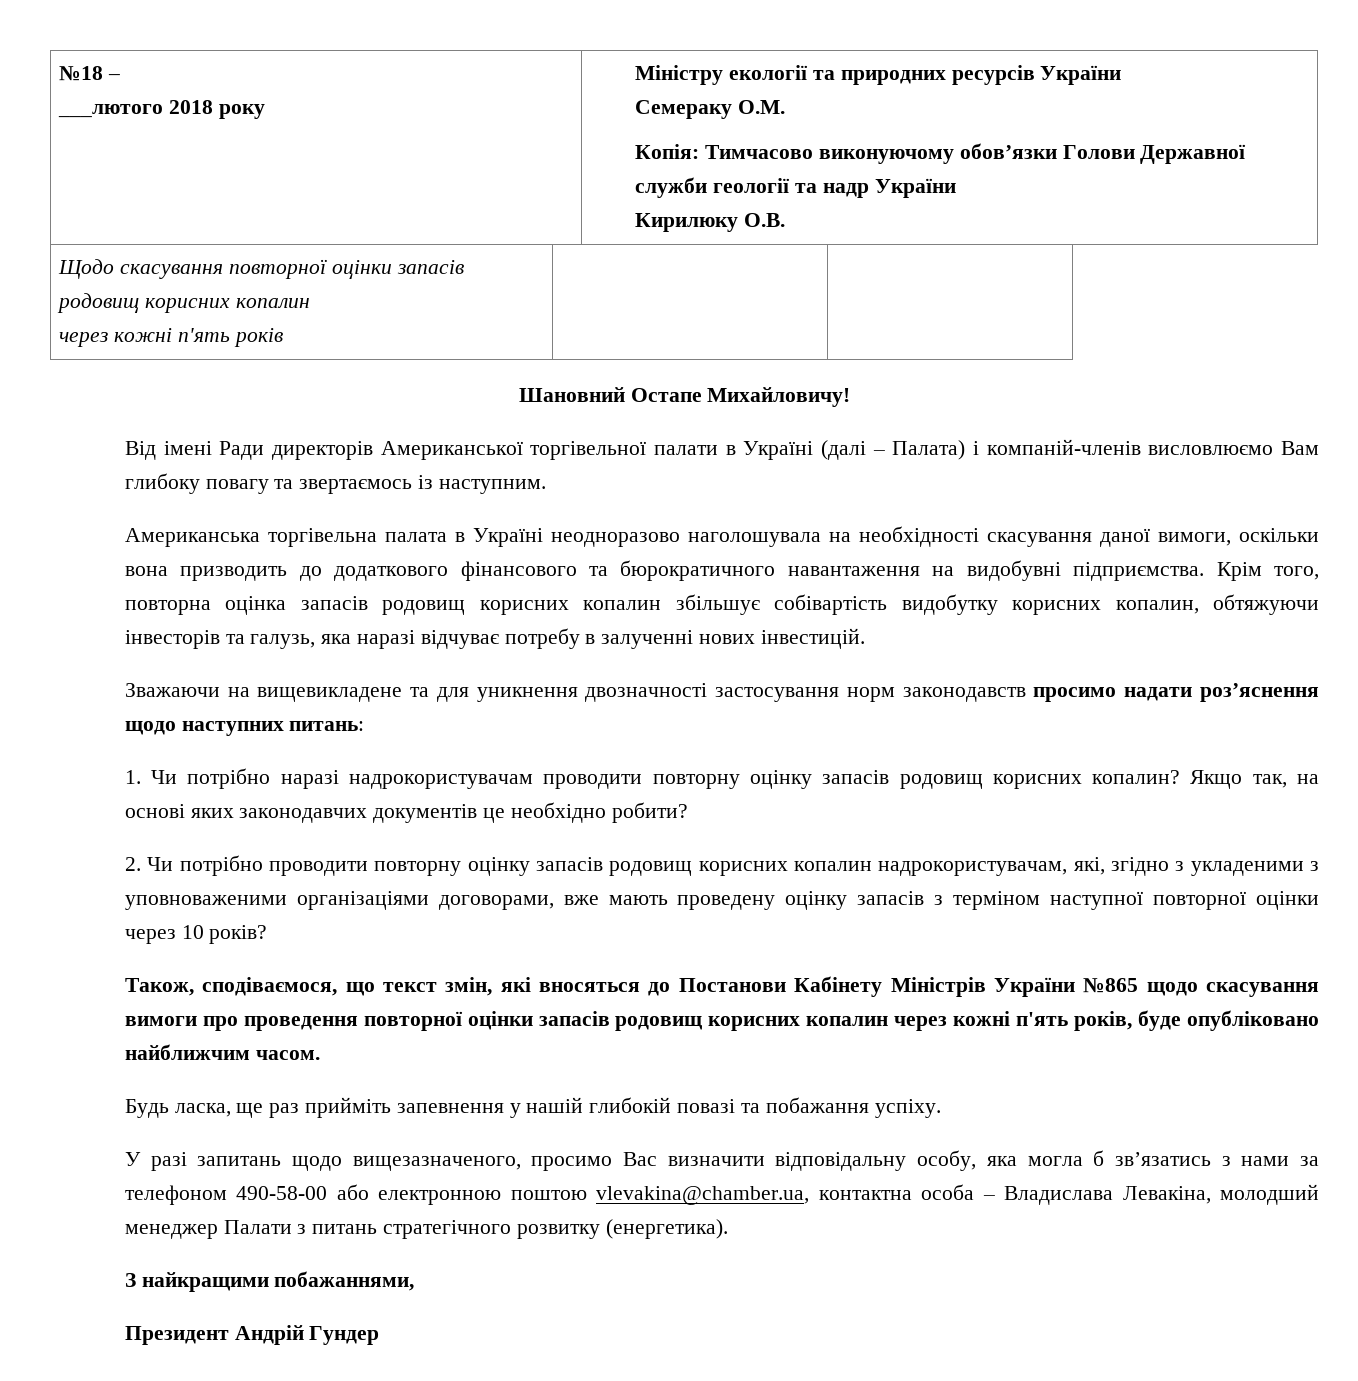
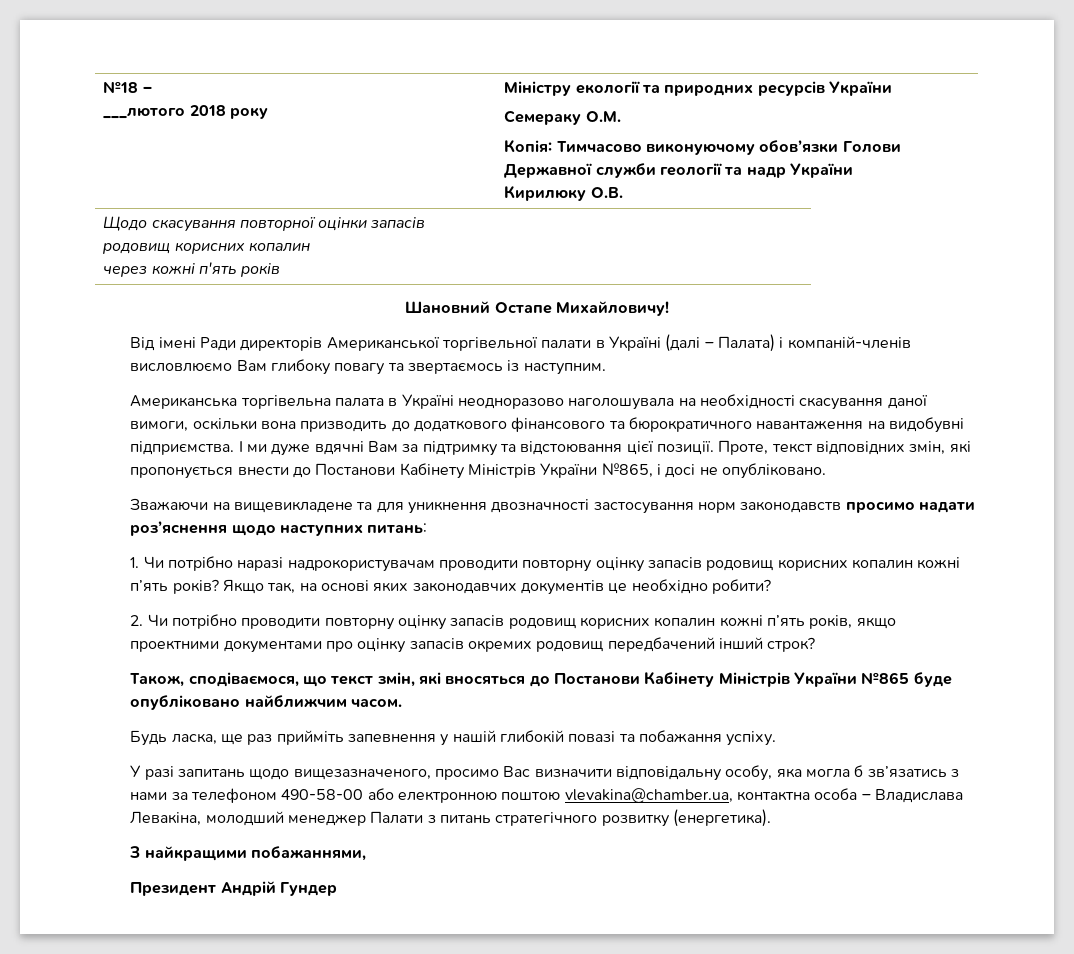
- Крім того, повторна оцінка запасів родовищ корисних копалин збільшує собівартість видобутку корисних копалин, обтяжуючи інвесторів та галузь, яка наразі відчуває потребу в залученні нових інвестицій.
+ І ми дуже вдячні Вам за підтримку та відстоювання цієї позиції. Проте, текст відповідних змін, які пропонується внести до Постанови Кабінету Міністрів України №865, і досі не опубліковано.
- 1. Чи потрібно наразі надрокористувачам проводити повторну оцінку запасів родовищ корисних копалин?
+ 1. Чи потрібно наразі надрокористувачам проводити повторну оцінку запасів родовищ корисних копалин кожні п’ять років?
- 2. Чи потрібно проводити повторну оцінку запасів родовищ корисних копалин надрокористувачам, які, згідно з укладеними з уповноваженими організаціями договорами, вже мають проведену оцінку запасів з терміном наступної повторної оцінки через 10 років?
+ 2. Чи потрібно проводити повторну оцінку запасів родовищ корисних копалин кожні п’ять років, якщо проектними документами про оцінку запасів окремих родовищ передбачений інший строк?
- Також, сподіваємося, що текст змін, які вносяться до Постанови Кабінету Міністрів України №865 щодо скасування вимоги про проведення повторної оцінки запасів родовищ корисних копалин через кожні п'ять років, буде опубліковано найближчим часом.
+ Також, сподіваємося, що текст змін, які вносяться до Постанови Кабінету Міністрів України №865 буде опубліковано найближчим часом.

